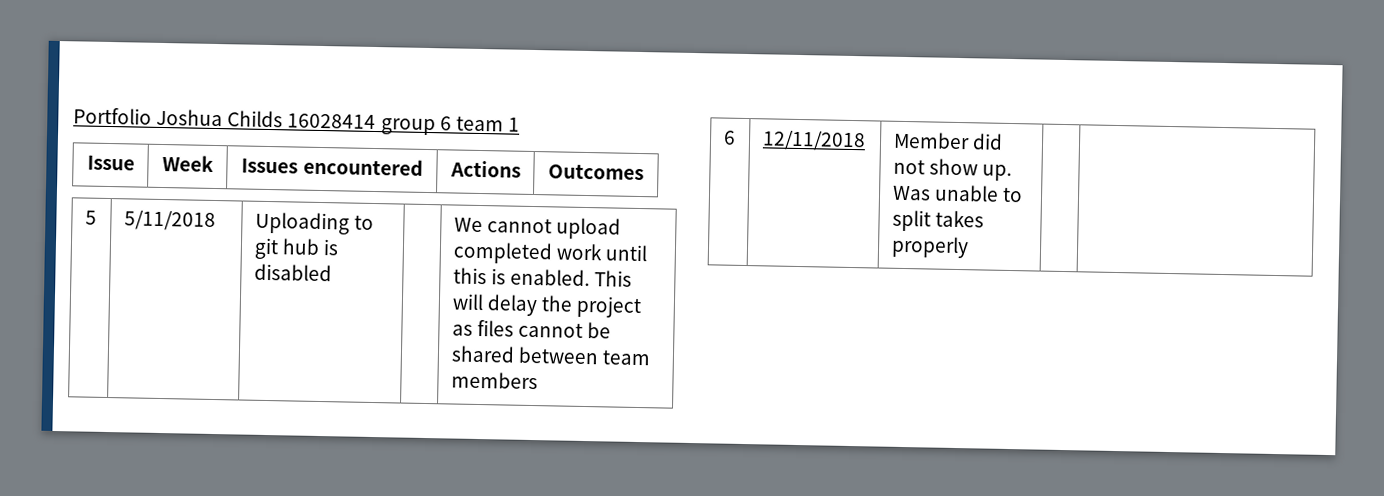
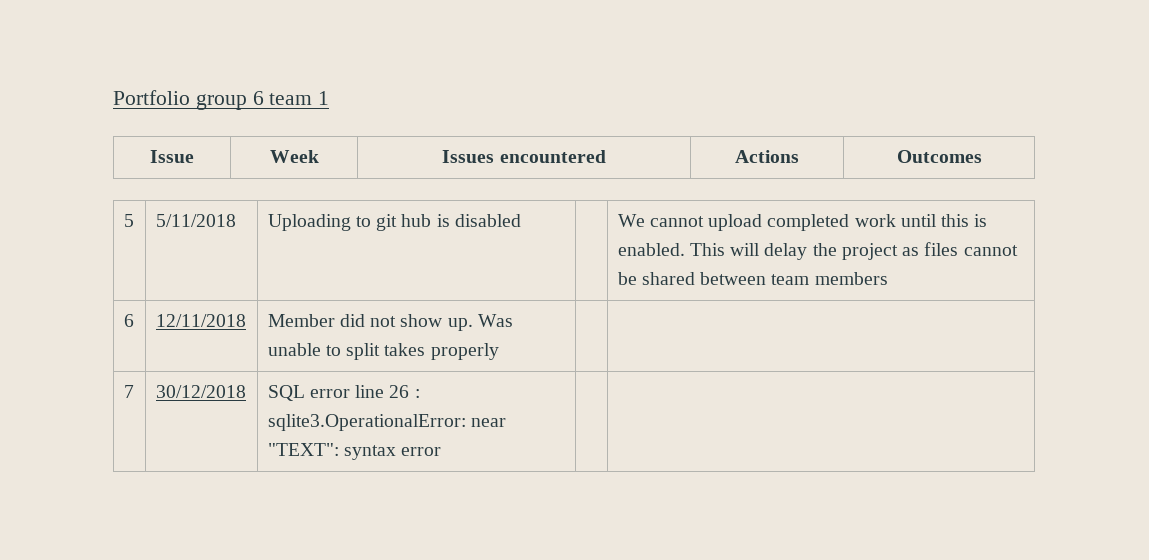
- Portfolio Joshua Childs 16028414 group 6 team 1
+ Portfolio group 6 team 1
+ 7 | 30/12/2018 | SQL error line 26 : sqlite3.OperationalError: near "TEXT": syntax error | |

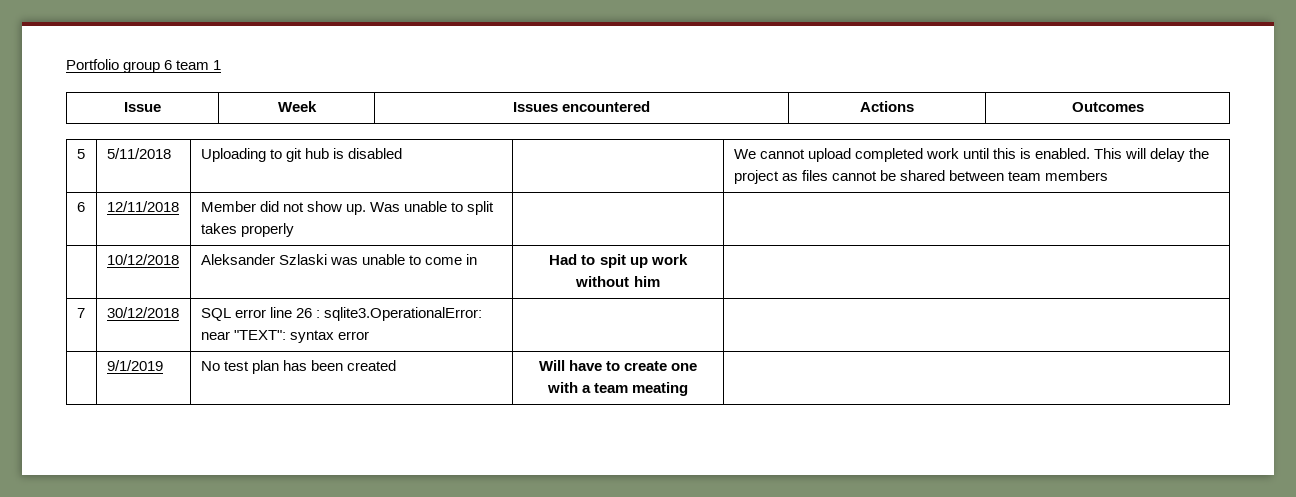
+ | 10/12/2018 | Aleksander Szlaski was unable to come in | Had to spit up work without him |
+ | 9/1/2019 | No test plan has been created | Will have to create one with a team meating |

